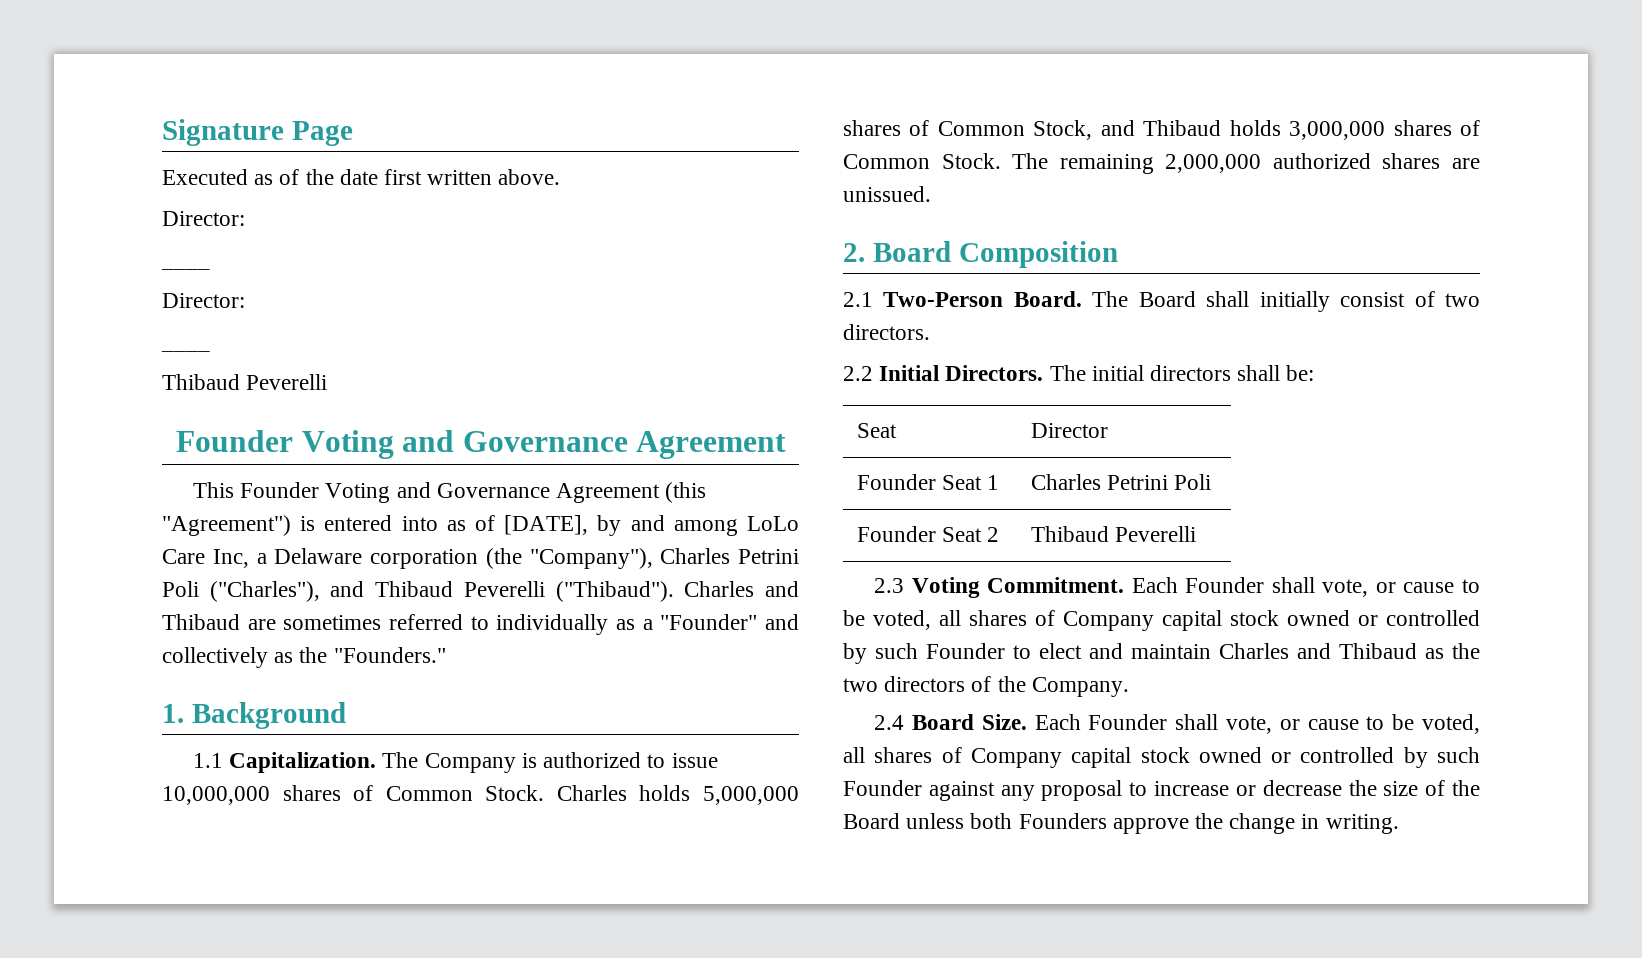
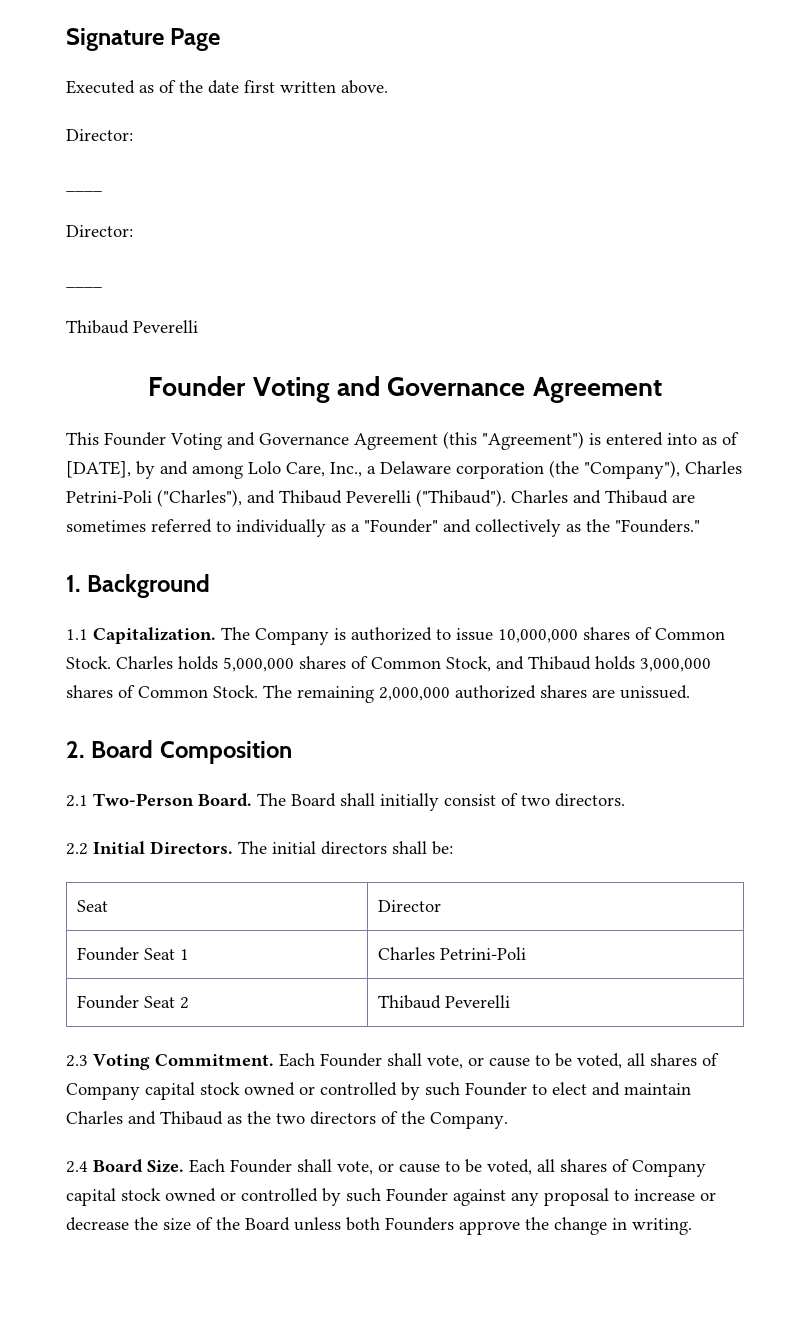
- This Founder Voting and Governance Agreement (this "Agreement") is entered into as of [DATE], by and among LoLo Care Inc, a Delaware corporation (the "Company"), Charles Petrini Poli ("Charles"), and Thibaud Peverelli ("Thibaud").
+ This Founder Voting and Governance Agreement (this "Agreement") is entered into as of [DATE], by and among Lolo Care, Inc., a Delaware corporation (the "Company"), Charles Petrini-Poli ("Charles"), and Thibaud Peverelli ("Thibaud").
- Founder Seat 1 | Charles Petrini Poli
+ Founder Seat 1 | Charles Petrini-Poli

